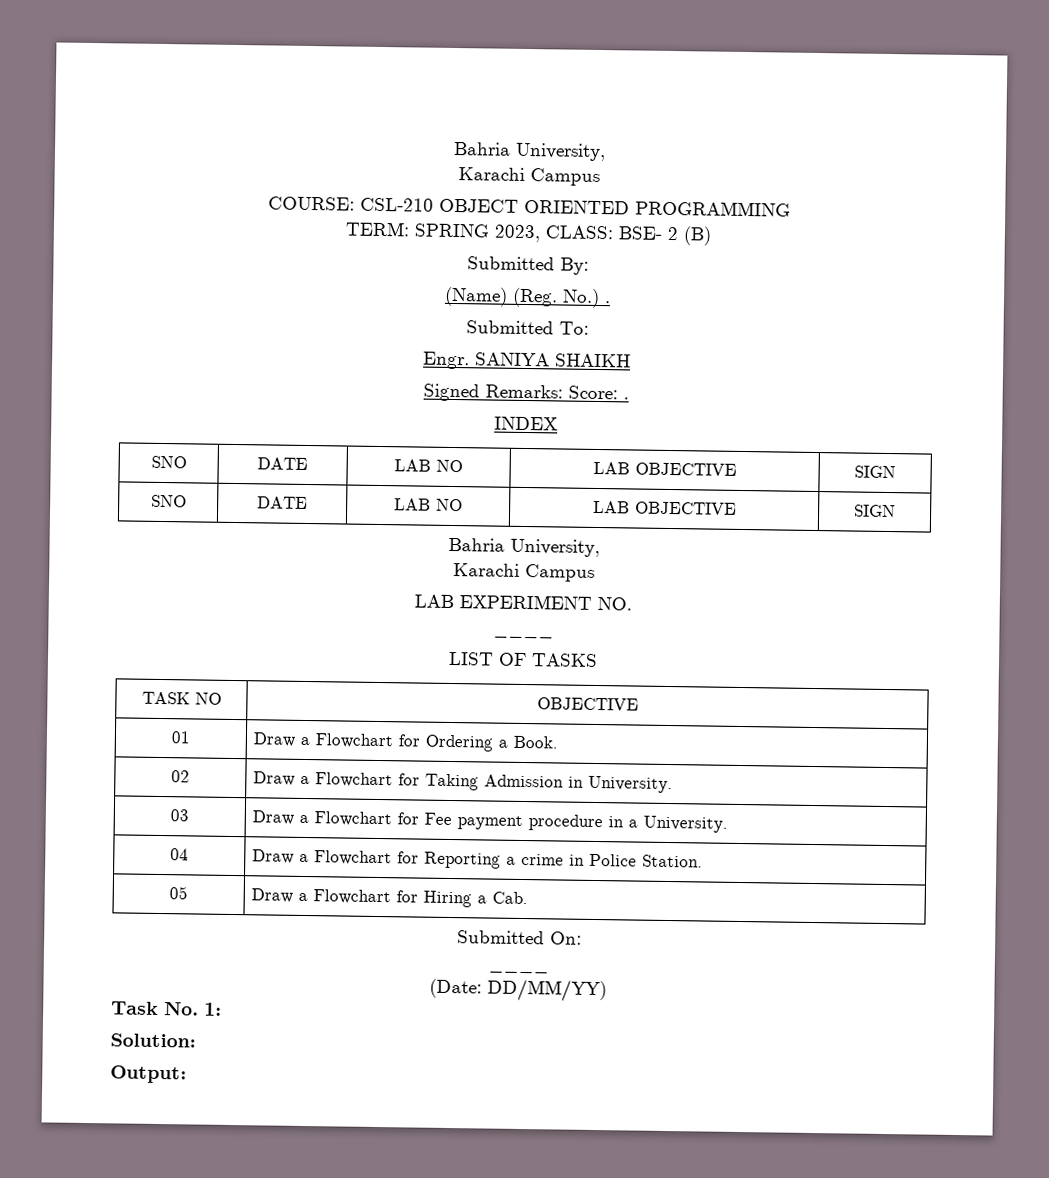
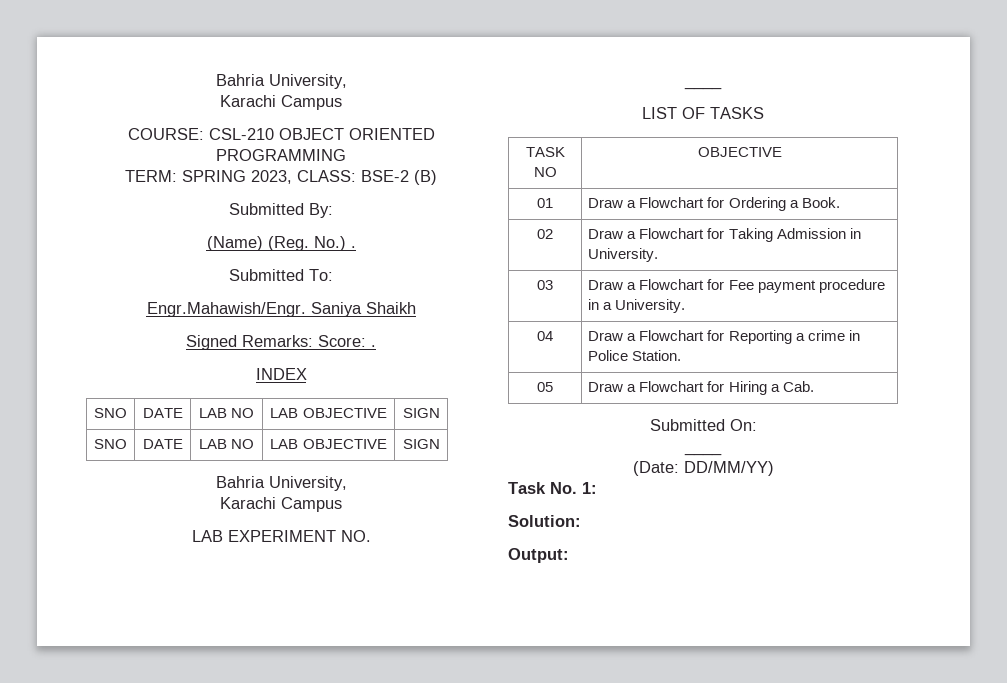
- TERM: SPRING 2023, CLASS: BSE- 2 (B)
+ TERM: SPRING 2023, CLASS: BSE-2 (B)
- Engr. SANIYA SHAIKH
+ Engr.Mahawish/Engr. Saniya Shaikh

